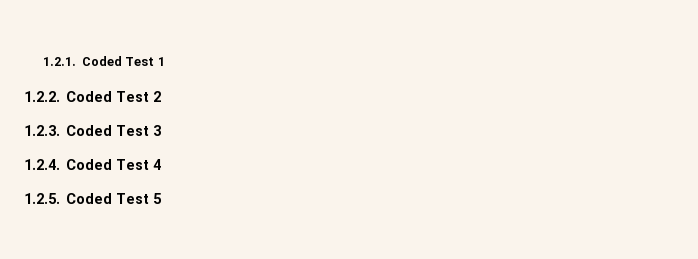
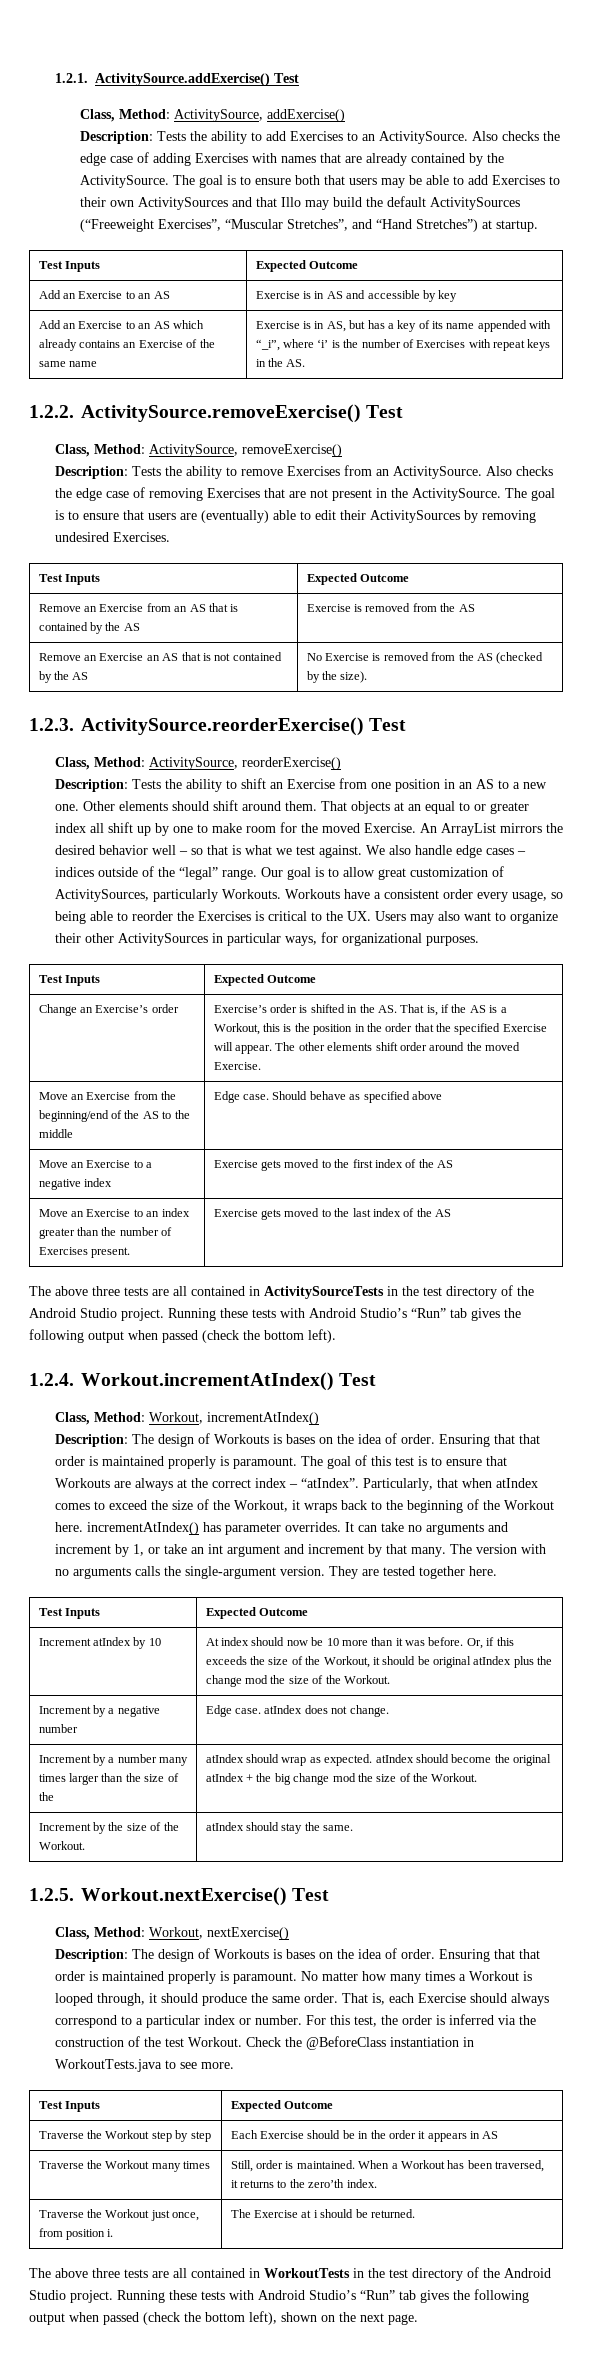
- 1.2.1. Coded Test 1
+ 1.2.1. ActivitySource.addExercise() Test
+ Class, Method: ActivitySource, addExercise()
+ Description: Tests the ability to add Exercises to an ActivitySource. Also checks the edge case of adding Exercises with names that are already contained by the ActivitySource. The goal is to ensure both that users may be able to add Exercises to their own ActivitySources and that Illo may build the default ActivitySources (“Freeweight Exercises”, “Muscular Stretches”, and “Hand Stretches”) at startup.
+ Test Inputs | Expected Outcome
+ Add an Exercise to an AS | Exercise is in AS and accessible by key
+ Add an Exercise to an AS which already contains an Exercise of the same name | Exercise is in AS, but has a key of its name appended with “_i”, where ‘i’ is the number of Exercises with repeat keys in the AS.
- 1.2.2. Coded Test 2
+ 1.2.2. ActivitySource.removeExercise() Test
+ Class, Method: ActivitySource, removeExercise()
+ Description: Tests the ability to remove Exercises from an ActivitySource. Also checks the edge case of removing Exercises that are not present in the ActivitySource. The goal is to ensure that users are (eventually) able to edit their ActivitySources by removing undesired Exercises.
+ Test Inputs | Expected Outcome
+ Remove an Exercise from an AS that is contained by the AS | Exercise is removed from the AS
+ Remove an Exercise an AS that is not contained by the AS | No Exercise is removed from the AS (checked by the size).
- 1.2.3. Coded Test 3
+ 1.2.3. ActivitySource.reorderExercise() Test
+ Class, Method: ActivitySource, reorderExercise()
+ Description: Tests the ability to shift an Exercise from one position in an AS to a new one. Other elements should shift around them. That objects at an equal to or greater index all shift up by one to make room for the moved Exercise. An ArrayList mirrors the desired behavior well – so that is what we test against. We also handle edge cases – indices outside of the “legal” range. Our goal is to allow great customization of ActivitySources, particularly Workouts. Workouts have a consistent order every usage, so being able to reorder the Exercises is critical to the UX. Users may also want to organize their other ActivitySources in particular ways, for organizational purposes.
+ Test Inputs | Expected Outcome
+ Change an Exercise’s order | Exercise’s order is shifted in the AS. That is, if the AS is a Workout, this is the position in the order that the specified Exercise will appear. The other elements shift order around the moved Exercise.
+ Move an Exercise from the beginning/end of the AS to the middle | Edge case. Should behave as specified above
+ Move an Exercise to a negative index | Exercise gets moved to the first index of the AS
+ Move an Exercise to an index greater than the number of Exercises present. | Exercise gets moved to the last index of the AS
+ The above three tests are all contained in ActivitySourceTests in the test directory of the Android Studio project. Running these tests with Android Studio’s “Run” tab gives the following output when passed (check the bottom left).
- 1.2.4. Coded Test 4
+ 1.2.4. Workout.incrementAtIndex() Test
+ Class, Method: Workout, incrementAtIndex()
+ Description: The design of Workouts is bases on the idea of order. Ensuring that that order is maintained properly is paramount. The goal of this test is to ensure that Workouts are always at the correct index – “atIndex”. Particularly, that when atIndex comes to exceed the size of the Workout, it wraps back to the beginning of the Workout here. incrementAtIndex() has parameter overrides. It can take no arguments and increment by 1, or take an int argument and increment by that many. The version with no arguments calls the single-argument version. They are tested together here.
+ Test Inputs | Expected Outcome
+ Increment atIndex by 10 | At index should now be 10 more than it was before. Or, if this exceeds the size of the Workout, it should be original atIndex plus the change mod the size of the Workout.
+ Increment by a negative number | Edge case. atIndex does not change.
+ Increment by a number many times larger than the size of the | atIndex should wrap as expected. atIndex should become the original atIndex + the big change mod the size of the Workout.
+ Increment by the size of the Workout. | atIndex should stay the same.
- 1.2.5. Coded Test 5
+ 1.2.5. Workout.nextExercise() Test
+ Class, Method: Workout, nextExercise()
+ Description: The design of Workouts is bases on the idea of order. Ensuring that that order is maintained properly is paramount. No matter how many times a Workout is looped through, it should produce the same order. That is, each Exercise should always correspond to a particular index or number. For this test, the order is inferred via the construction of the test Workout. Check the @BeforeClass instantiation in WorkoutTests.java to see more.
+ Test Inputs | Expected Outcome
+ Traverse the Workout step by step | Each Exercise should be in the order it appears in AS
+ Traverse the Workout many times | Still, order is maintained. When a Workout has been traversed, it returns to the zero’th index.
+ Traverse the Workout just once, from position i. | The Exercise at i should be returned.
+ The above three tests are all contained in WorkoutTests in the test directory of the Android Studio project. Running these tests with Android Studio’s “Run” tab gives the following output when passed (check the bottom left), shown on the next page.

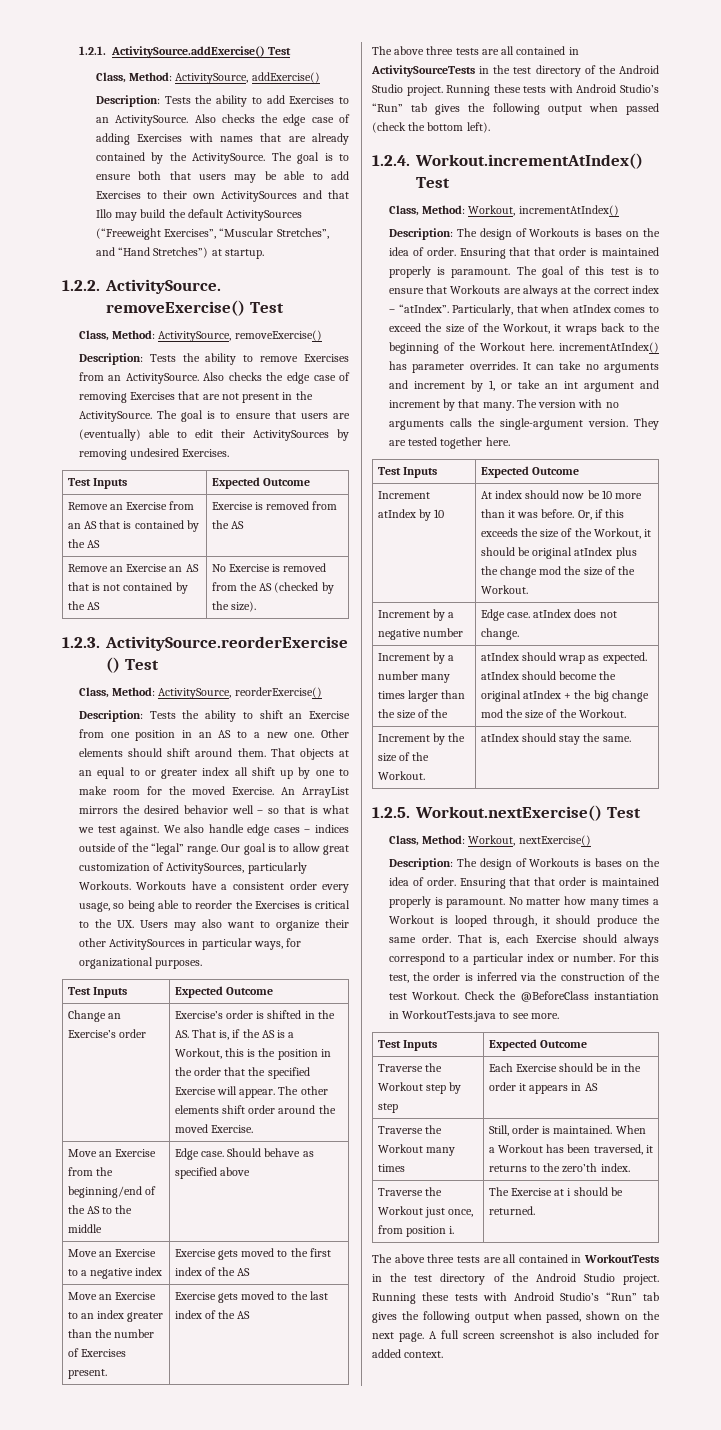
  The goal is to ensure both that users may be able to add Exercises to their own ActivitySources and that Illo may build the default ActivitySources (“Freeweight Exercises”, “Muscular Stretches”, and “Hand Stretches”) at startup.
- Test Inputs | Expected Outcome
- Add an Exercise to an AS | Exercise is in AS and accessible by key
- Add an Exercise to an AS which already contains an Exercise of the same name | Exercise is in AS, but has a key of its name appended with “_i”, where ‘i’ is the number of Exercises with repeat keys in the AS.
- Running these tests with Android Studio’s “Run” tab gives the following output when passed (check the bottom left), shown on the next page.
+ Running these tests with Android Studio’s “Run” tab gives the following output when passed, shown on the next page.
+ A full screen screenshot is also included for added context.

